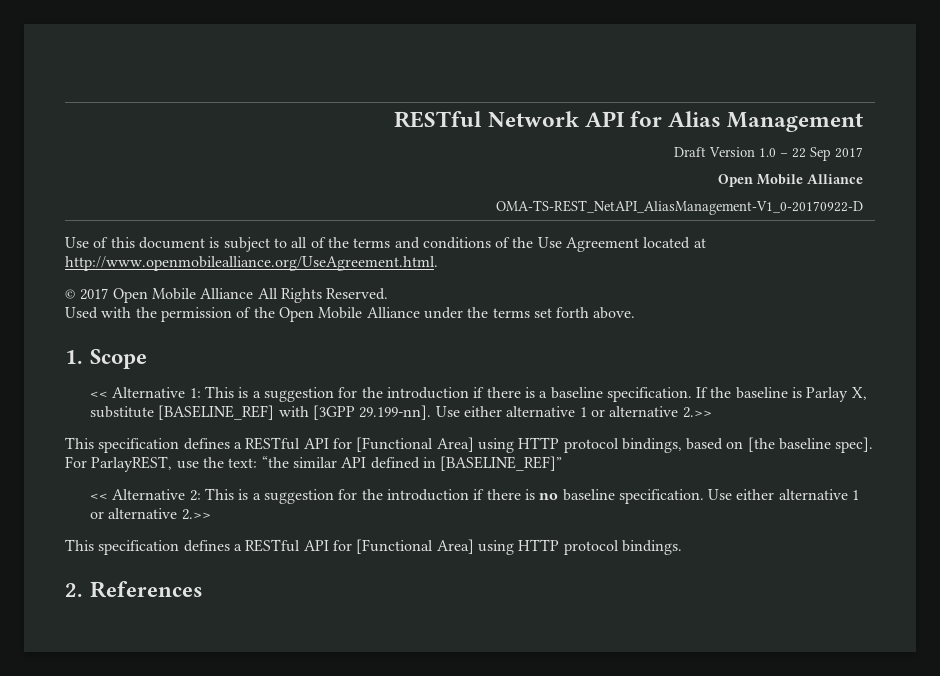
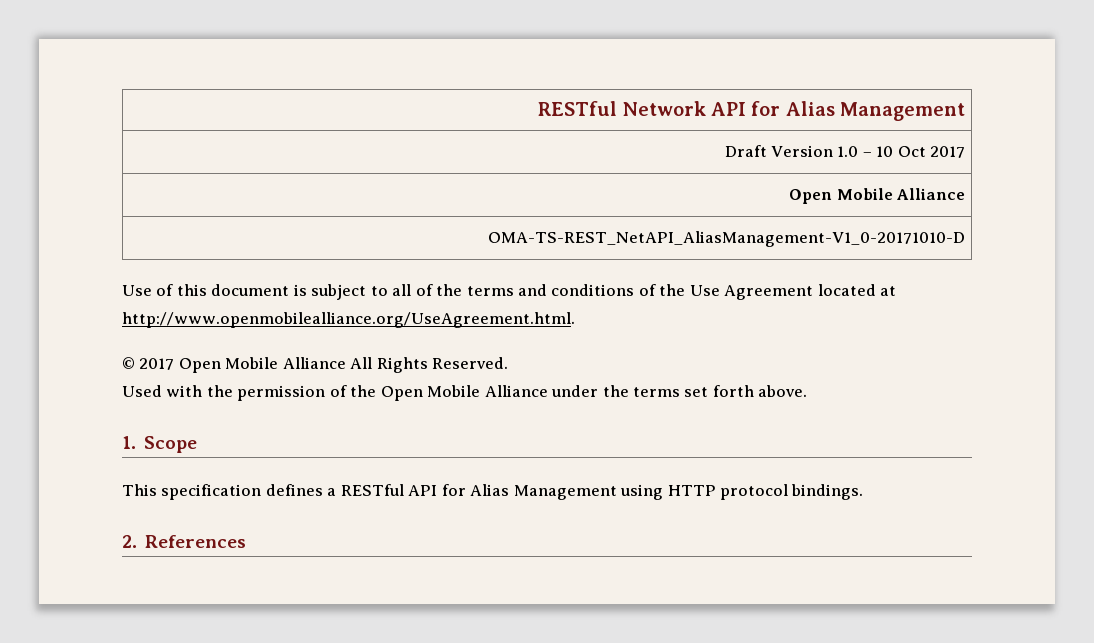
- Draft Version 1.0 – 22 Sep 2017
+ Draft Version 1.0 – 10 Oct 2017
- OMA-TS-REST_NetAPI_AliasManagement-V1_0-20170922-D
+ OMA-TS-REST_NetAPI_AliasManagement-V1_0-20171010-D
- << Alternative 1: This is a suggestion for the introduction if there is a baseline specification. If the baseline is Parlay X, substitute [BASELINE_REF] with [3GPP 29.199-nn]. Use either alternative 1 or alternative 2.>>
- This specification defines a RESTful API for [Functional Area] using HTTP protocol bindings, based on [the baseline spec]. For ParlayREST, use the text: “the similar API defined in [BASELINE_REF]”
- << Alternative 2: This is a suggestion for the introduction if there is no baseline specification. Use either alternative 1 or alternative 2.>>
- This specification defines a RESTful API for [Functional Area] using HTTP protocol bindings.
+ This specification defines a RESTful API for Alias Management using HTTP protocol bindings.

